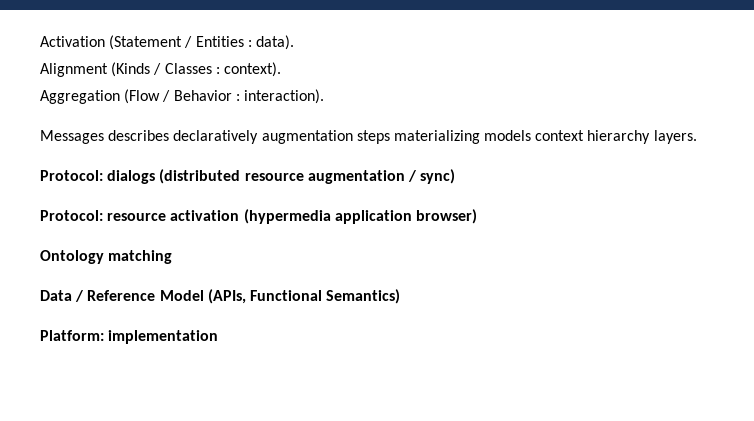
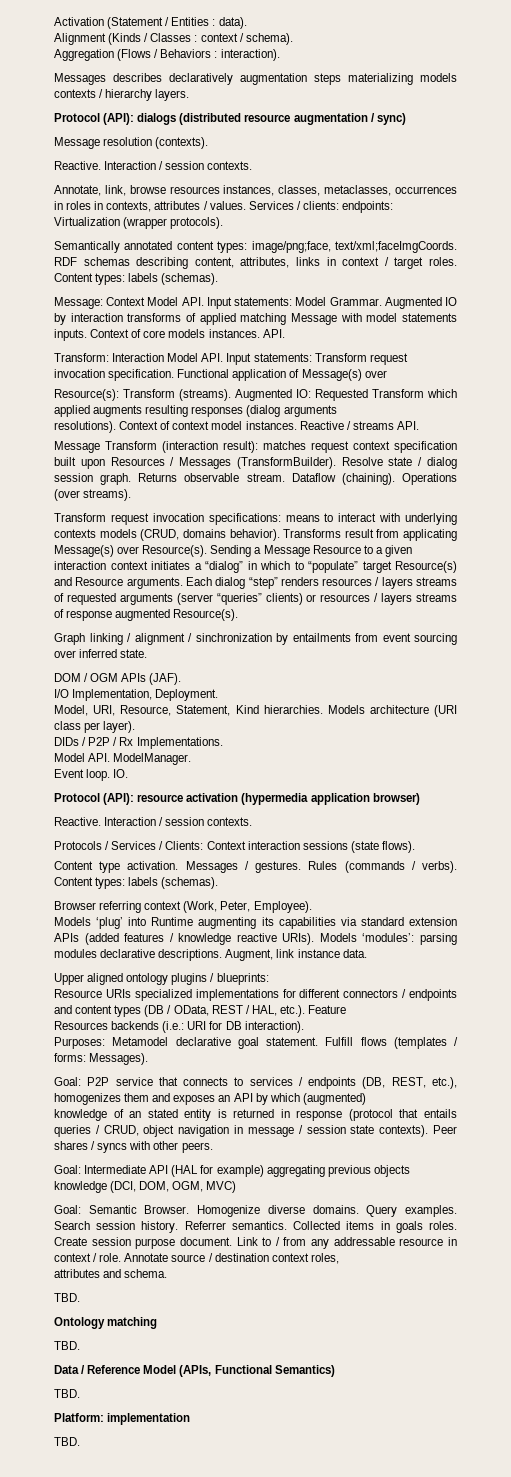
- Alignment (Kinds / Classes : context).
- Aggregation (Flow / Behavior : interaction).
+ Alignment (Kinds / Classes : context / schema).
+ Aggregation (Flows / Behaviors : interaction).
- Messages describes declaratively augmentation steps materializing models context hierarchy layers.
+ Messages describes declaratively augmentation steps materializing models contexts / hierarchy layers.
- Protocol: dialogs (distributed resource augmentation / sync)
+ Protocol (API): dialogs (distributed resource augmentation / sync)
- Protocol: resource activation (hypermedia application browser)
+ Message resolution (contexts).
+ Reactive. Interaction / session contexts.
+ Annotate, link, browse resources instances, classes, metaclasses, occurrences in roles in contexts, attributes / values. Services / clients: endpoints: Virtualization (wrapper protocols).
+ Semantically annotated content types: image/png;face, text/xml;faceImgCoords. RDF schemas describing content, attributes, links in context / target roles. Content types: labels (schemas).
+ Message: Context Model API. Input statements: Model Grammar. Augmented IO by interaction transforms of applied matching Message with model statements inputs. Context of core models instances. API.
+ Transform: Interaction Model API. Input statements: Transform request invocation specification. Functional application of Message(s) over
+ Resource(s): Transform (streams). Augmented IO: Requested Transform which applied augments resulting responses (dialog arguments
+ resolutions). Context of context model instances. Reactive / streams API.
+ Message Transform (interaction result): matches request context specification built upon Resources / Messages (TransformBuilder). Resolve state / dialog session graph. Returns observable stream. Dataflow (chaining). Operations (over streams).
+ Transform request invocation specifications: means to interact with underlying contexts models (CRUD, domains behavior). Transforms result from applicating Message(s) over Resource(s). Sending a Message Resource to a given interaction context initiates a “dialog” in which to “populate” target Resource(s) and Resource arguments. Each dialog “step” renders resources / layers streams of requested arguments (server “queries” clients) or resources / layers streams of response augmented Resource(s).
+ Graph linking / alignment / sinchronization by entailments from event sourcing over inferred state.
+ DOM / OGM APIs (JAF).
+ I/O Implementation, Deployment.
+ Model, URI, Resource, Statement, Kind hierarchies. Models architecture (URI class per layer).
+ DIDs / P2P / Rx Implementations.
+ Model API. ModelManager.
+ Event loop. IO.
+ Protocol (API): resource activation (hypermedia application browser)
+ Reactive. Interaction / session contexts.
+ Protocols / Services / Clients: Context interaction sessions (state flows).
+ Content type activation. Messages / gestures. Rules (commands / verbs). Content types: labels (schemas).
+ Browser referring context (Work, Peter, Employee).
+ Models ‘plug’ into Runtime augmenting its capabilities via standard extension APIs (added features / knowledge reactive URIs). Models ‘modules’: parsing modules declarative descriptions. Augment, link instance data.
+ Upper aligned ontology plugins / blueprints:
+ Resource URIs specialized implementations for different connectors / endpoints and content types (DB / OData, REST / HAL, etc.). Feature
+ Resources backends (i.e.: URI for DB interaction).
+ Purposes: Metamodel declarative goal statement. Fulfill flows (templates / forms: Messages).
+ Goal: P2P service that connects to services / endpoints (DB, REST, etc.), homogenizes them and exposes an API by which (augmented)
+ knowledge of an stated entity is returned in response (protocol that entails queries / CRUD, object navigation in message / session state contexts). Peer shares / syncs with other peers.
+ Goal: Intermediate API (HAL for example) aggregating previous objects knowledge (DCI, DOM, OGM, MVC)
+ Goal: Semantic Browser. Homogenize diverse domains. Query examples. Search session history. Referrer semantics. Collected items in goals roles. Create session purpose document. Link to / from any addressable resource in context / role. Annotate source / destination context roles,
+ attributes and schema.
+ TBD.
  Ontology matching
+ TBD.
  Data / Reference Model (APIs, Functional Semantics)
+ TBD.
  Platform: implementation
+ TBD.

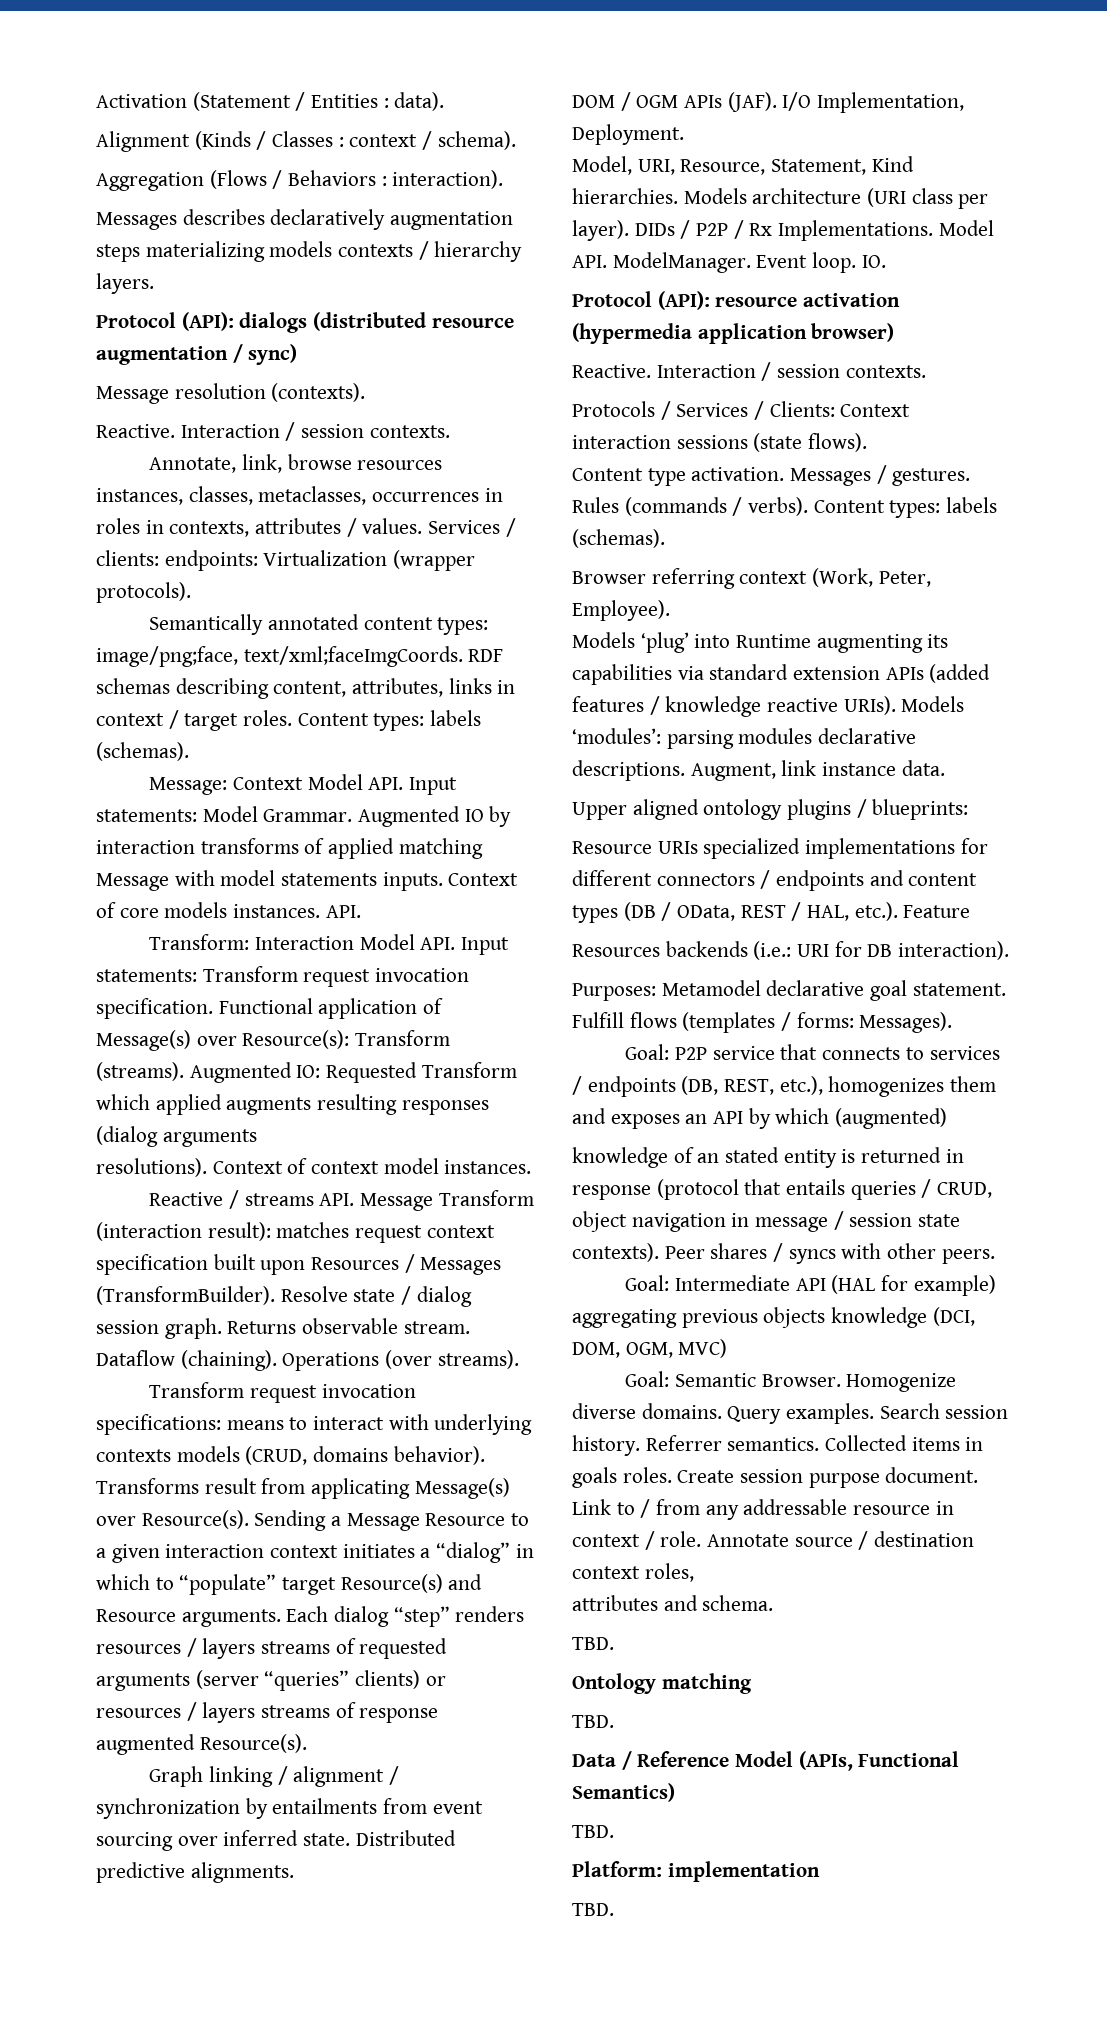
- Functional application of Message(s) over
- Resource(s): Transform (streams).
+ Functional application of Message(s) over Resource(s): Transform (streams).
- Context of context model instances. Reactive / streams API.
- Message Transform (interaction result): matches request context specification built upon Resources / Messages (TransformBuilder).
+ Context of context model instances.
+ Reactive / streams API. Message Transform (interaction result): matches request context specification built upon Resources / Messages (TransformBuilder).
- Graph linking / alignment / sinchronization by entailments from event sourcing over inferred state.
+ Graph linking / alignment / synchronization by entailments from event sourcing over inferred state. Distributed predictive alignments.
- DOM / OGM APIs (JAF).
- I/O Implementation, Deployment.
+ DOM / OGM APIs (JAF). I/O Implementation, Deployment.
- Models architecture (URI class per layer).
- DIDs / P2P / Rx Implementations.
- Model API. ModelManager.
- Event loop.
+ Models architecture (URI class per layer). DIDs / P2P / Rx Implementations. Model API. ModelManager. Event loop.

